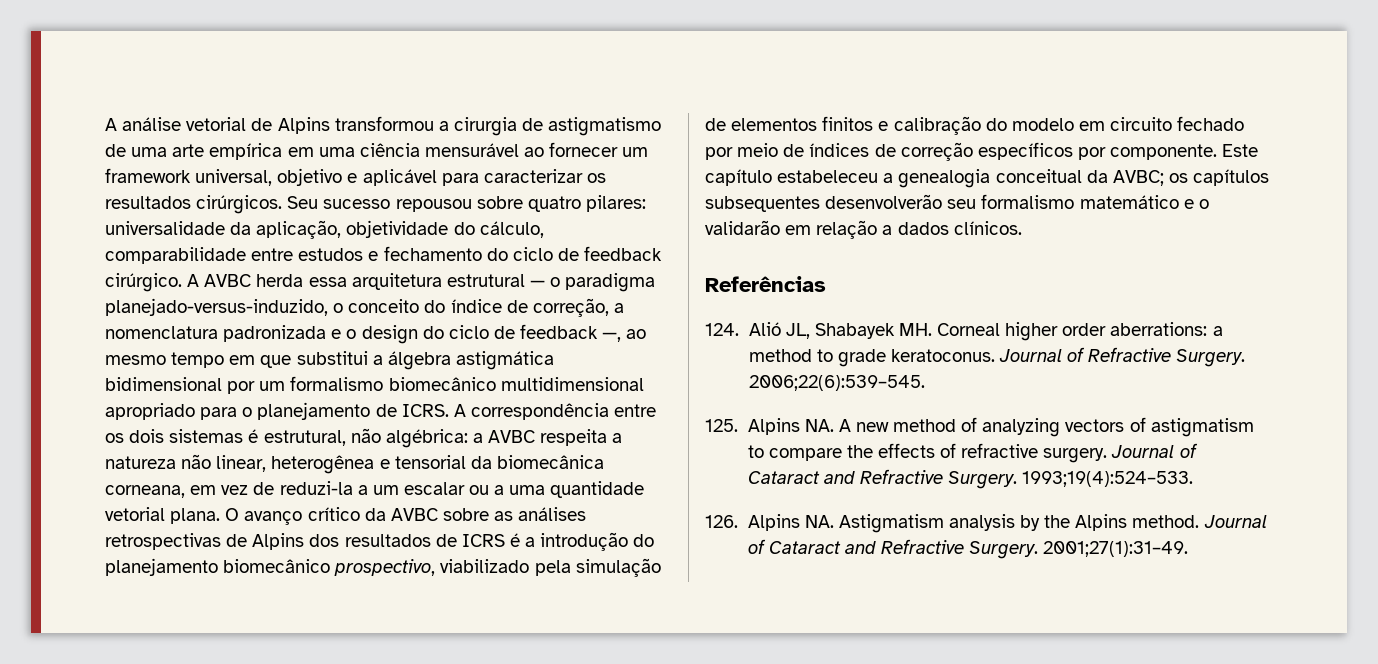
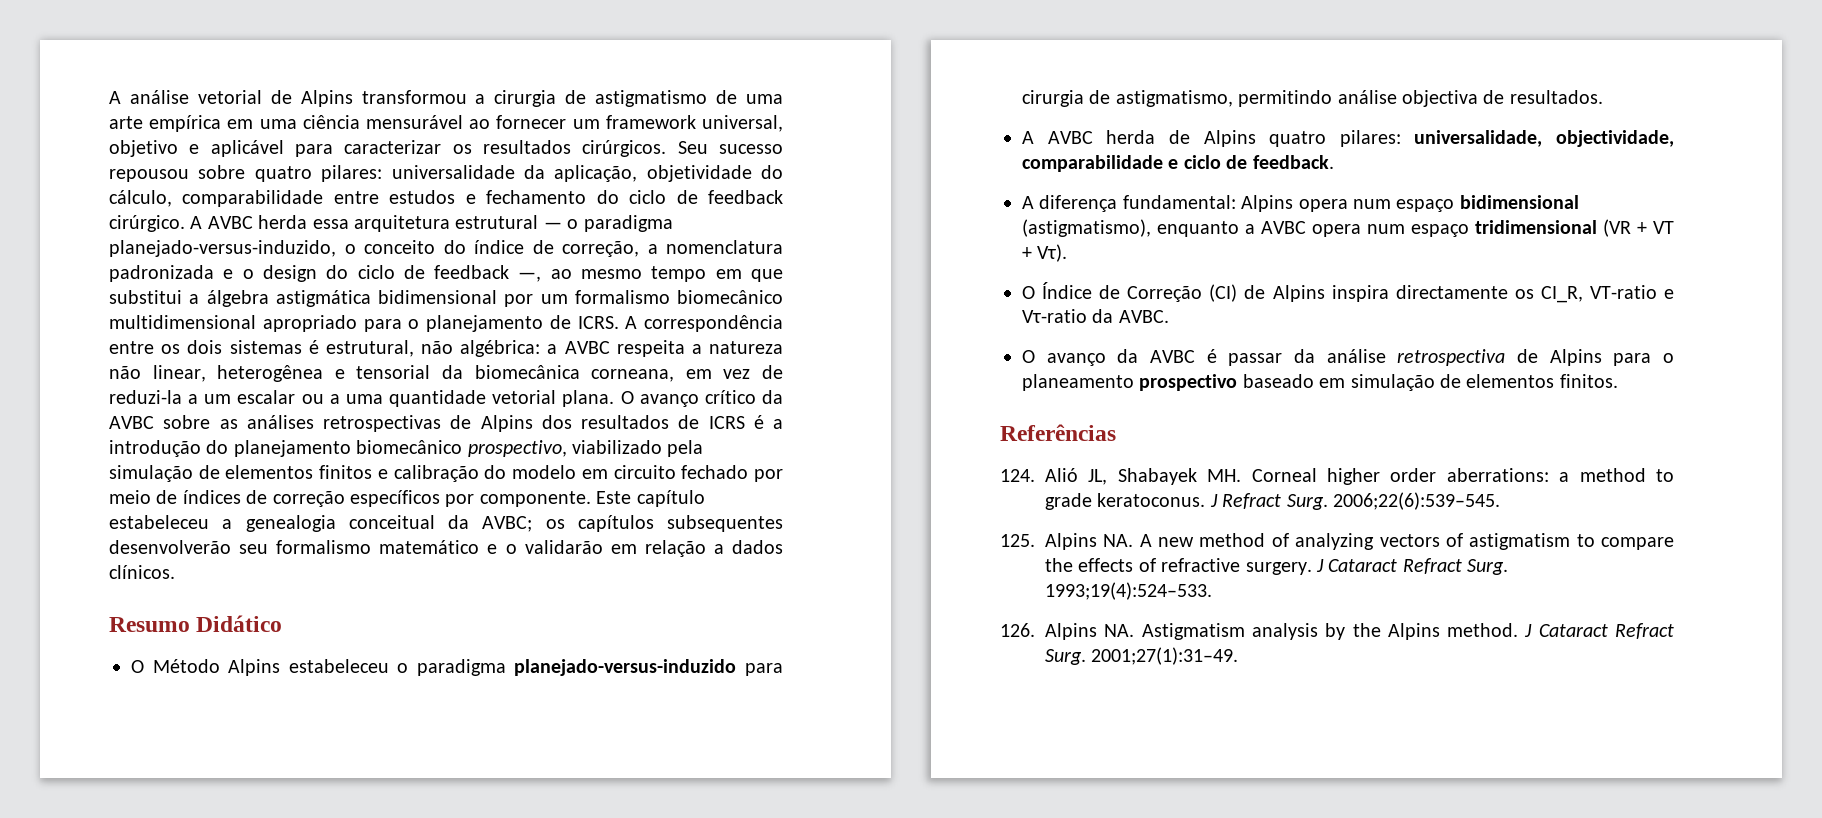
+ Resumo Didático
+ O Método Alpins estabeleceu o paradigma planejado-versus-induzido para cirurgia de astigmatismo, permitindo análise objectiva de resultados.
+ A AVBC herda de Alpins quatro pilares: universalidade, objectividade, comparabilidade e ciclo de feedback.
+ A diferença fundamental: Alpins opera num espaço bidimensional (astigmatismo), enquanto a AVBC opera num espaço tridimensional (VR + VT + Vτ).
+ O Índice de Correção (CI) de Alpins inspira directamente os CI_R, VT-ratio e Vτ-ratio da AVBC.
+ O avanço da AVBC é passar da análise retrospectiva de Alpins para o planeamento prospectivo baseado em simulação de elementos finitos.
- Journal of Refractive Surgery.
+ J Refract Surg.
- 125. Alpins NA. A new method of analyzing vectors of astigmatism to compare the effects of refractive surgery. Journal of Cataract and Refractive Surgery.
+ 125. Alpins NA. A new method of analyzing vectors of astigmatism to compare the effects of refractive surgery. J Cataract Refract Surg.
- 126. Alpins NA. Astigmatism analysis by the Alpins method. Journal of Cataract and Refractive Surgery.
+ 126. Alpins NA. Astigmatism analysis by the Alpins method. J Cataract Refract Surg.

